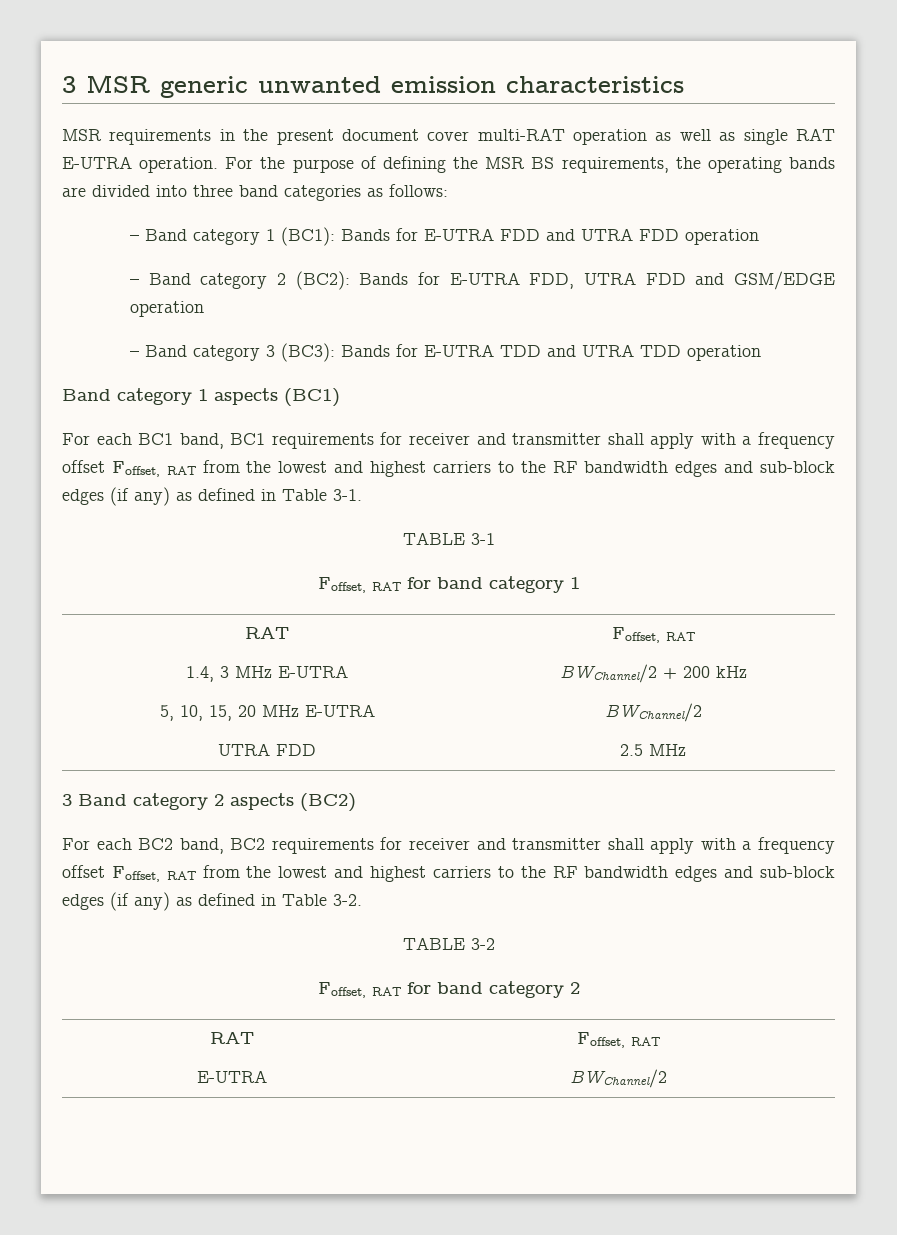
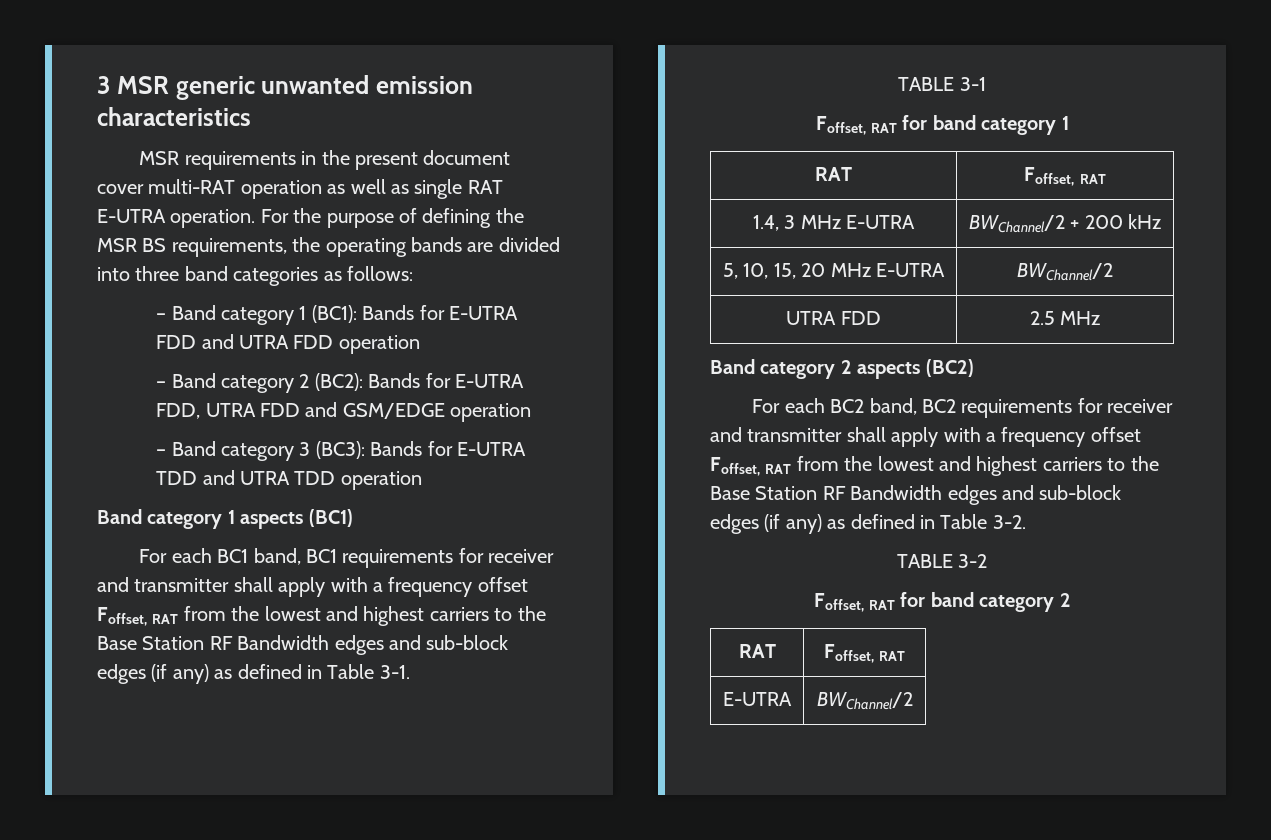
- For each BC1 band, BC1 requirements for receiver and transmitter shall apply with a frequency offset Foffset, RAT from the lowest and highest carriers to the RF bandwidth edges and sub-block edges (if any) as defined in Table 3-1.
+ For each BC1 band, BC1 requirements for receiver and transmitter shall apply with a frequency offset Foffset, RAT from the lowest and highest carriers to the Base Station RF Bandwidth edges and sub-block edges (if any) as defined in Table 3-1.
- 3 Band category 2 aspects (BC2)
+ Band category 2 aspects (BC2)
- For each BC2 band, BC2 requirements for receiver and transmitter shall apply with a frequency offset Foffset, RAT from the lowest and highest carriers to the RF bandwidth edges and sub-block edges (if any) as defined in Table 3-2.
+ For each BC2 band, BC2 requirements for receiver and transmitter shall apply with a frequency offset Foffset, RAT from the lowest and highest carriers to the Base Station RF Bandwidth edges and sub-block edges (if any) as defined in Table 3-2.

